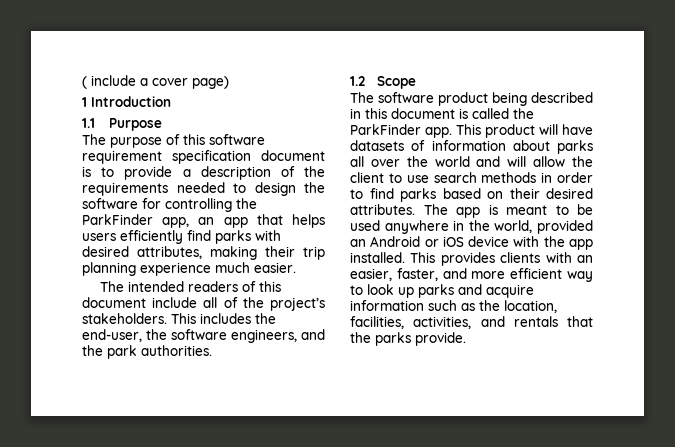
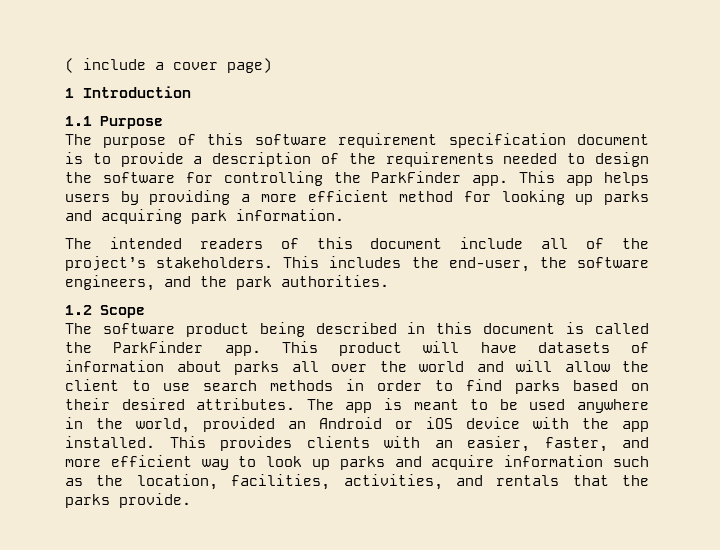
- The purpose of this software requirement specification document is to provide a description of the requirements needed to design the software for controlling the ParkFinder app, an app that helps users efficiently find parks with desired attributes, making their trip planning experience much easier.
+ The purpose of this software requirement specification document is to provide a description of the requirements needed to design the software for controlling the ParkFinder app. This app helps users by providing a more efficient method for looking up parks and acquiring park information.

